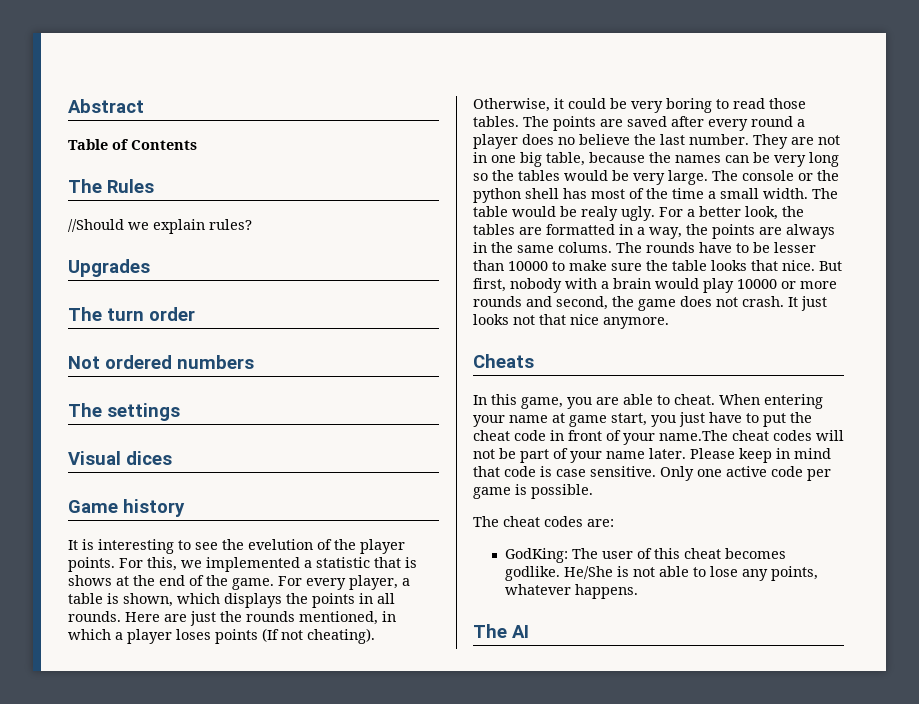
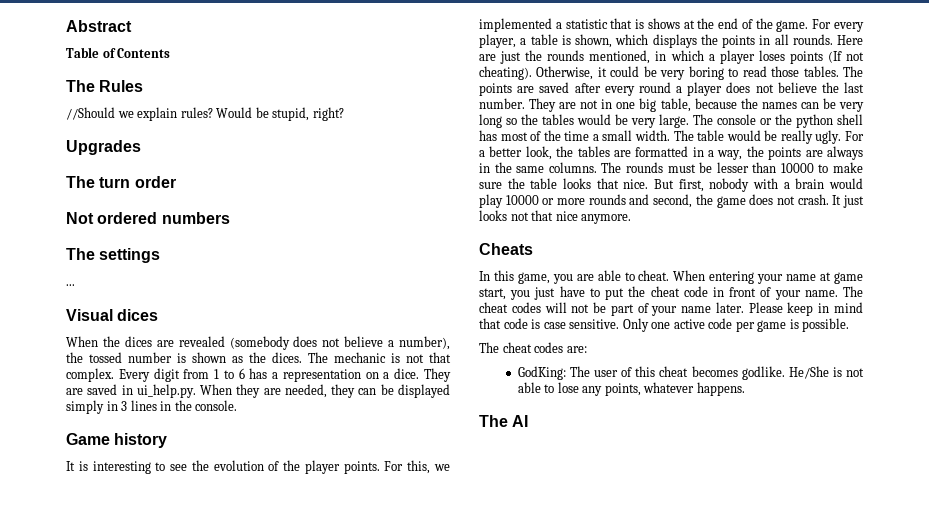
+ Would be stupid, right?
+ ...
+ When the dices are revealed (somebody does not believe a number), the tossed number is shown as the dices. The mechanic is not that complex. Every digit from 1 to 6 has a representation on a dice. They are saved in ui_help.py. When they are needed, they can be displayed simply in 3 lines in the console.
- It is interesting to see the evelution of the player points.
+ It is interesting to see the evolution of the player points.
- The points are saved after every round a player does no believe the last number.
+ The points are saved after every round a player does not believe the last number.
- The table would be realy ugly.
+ The table would be really ugly.
- For a better look, the tables are formatted in a way, the points are always in the same colums.
+ For a better look, the tables are formatted in a way, the points are always in the same columns.
- The rounds have to be lesser than 10000 to make sure the table looks that nice.
+ The rounds must be lesser than 10000 to make sure the table looks that nice.
- When entering your name at game start, you just have to put the cheat code in front of your name.The cheat codes will not be part of your name later.
+ When entering your name at game start, you just have to put the cheat code in front of your name. The cheat codes will not be part of your name later.

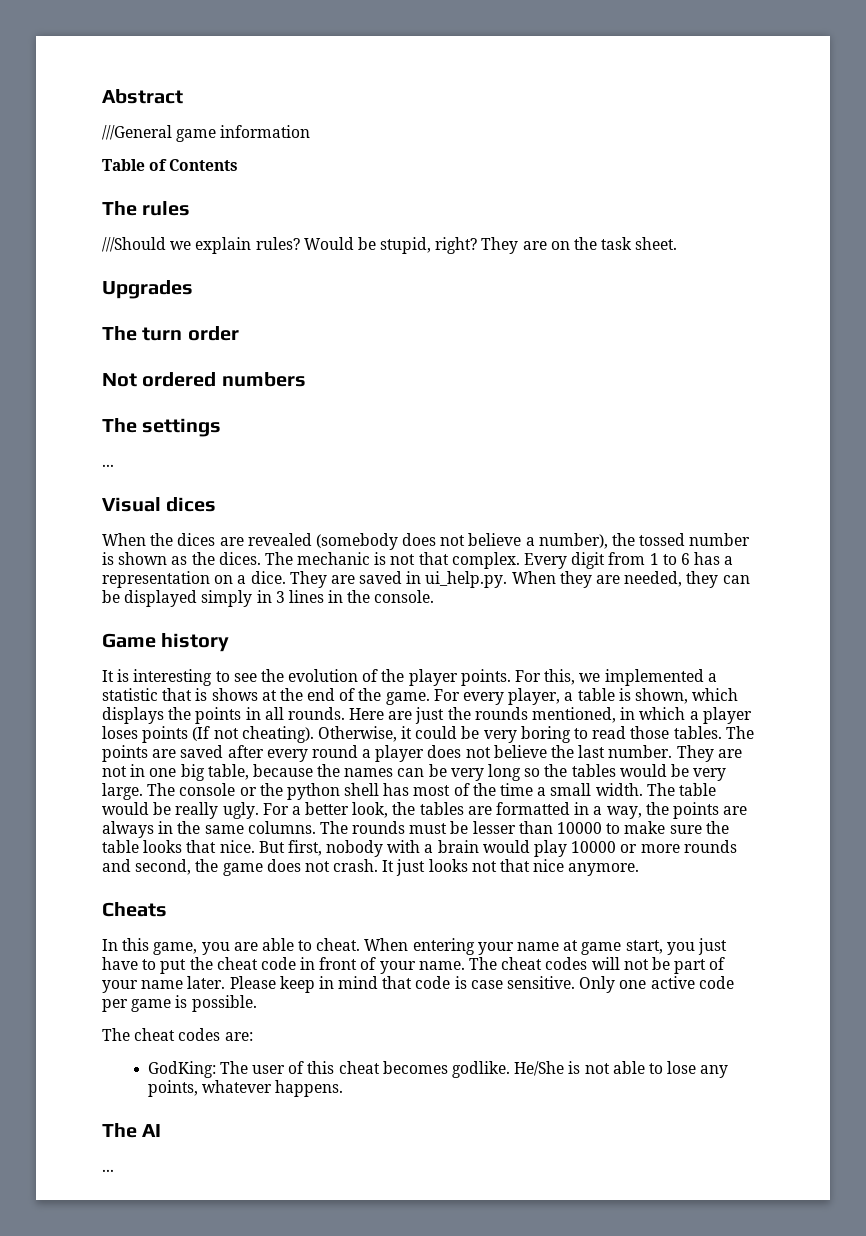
+ ///General game information
- The Rules
- //Should we explain rules?
+ The rules
+ ///Should we explain rules?
+ They are on the task sheet.
  The AI
+ ...

